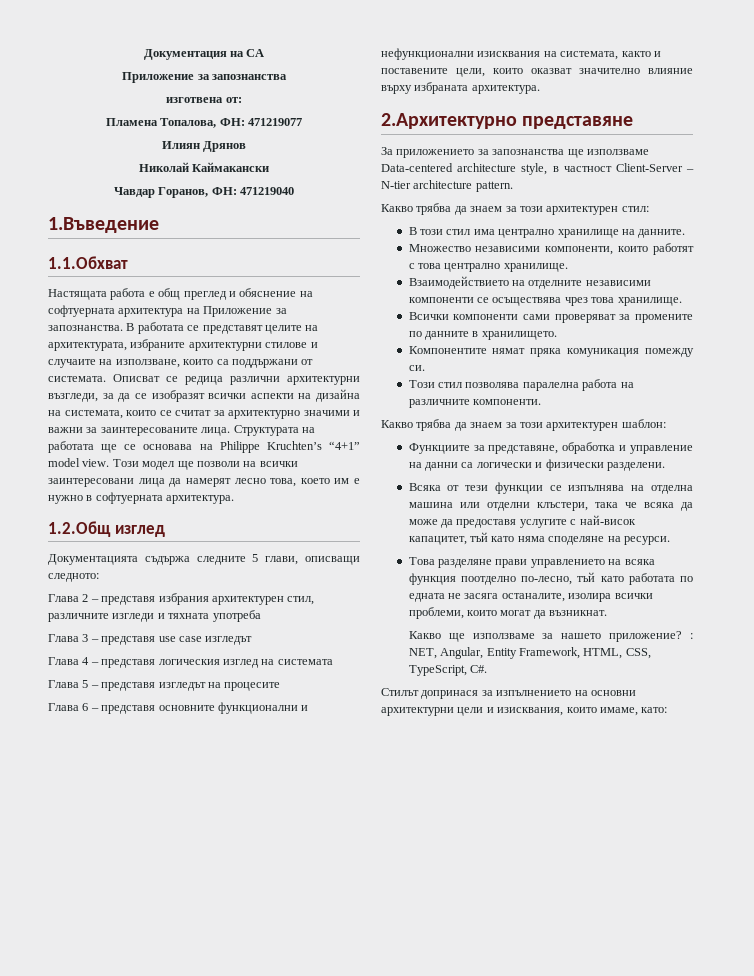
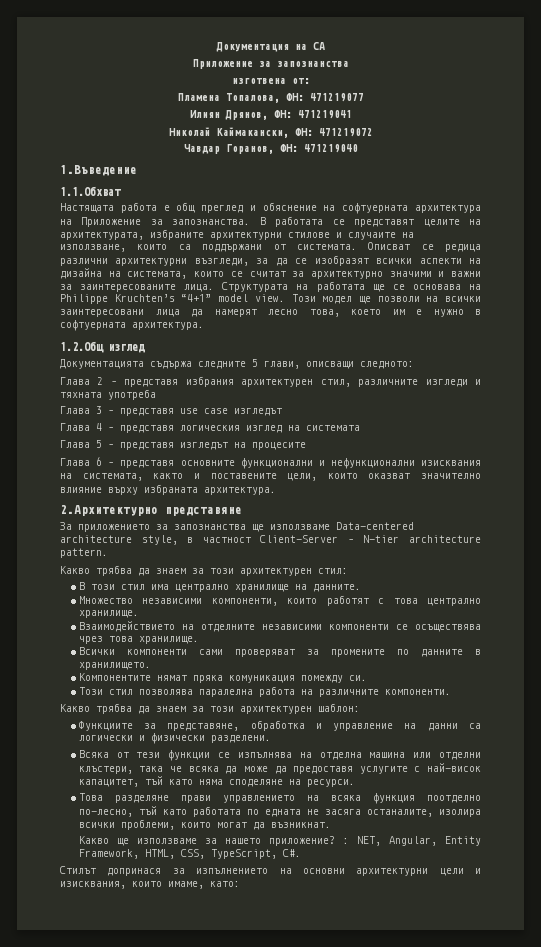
- Илиян Дрянов
- Николай Каймакански
+ Илиян Дрянов, ФН: 471219041
+ Николай Каймакански, ФН: 471219072

